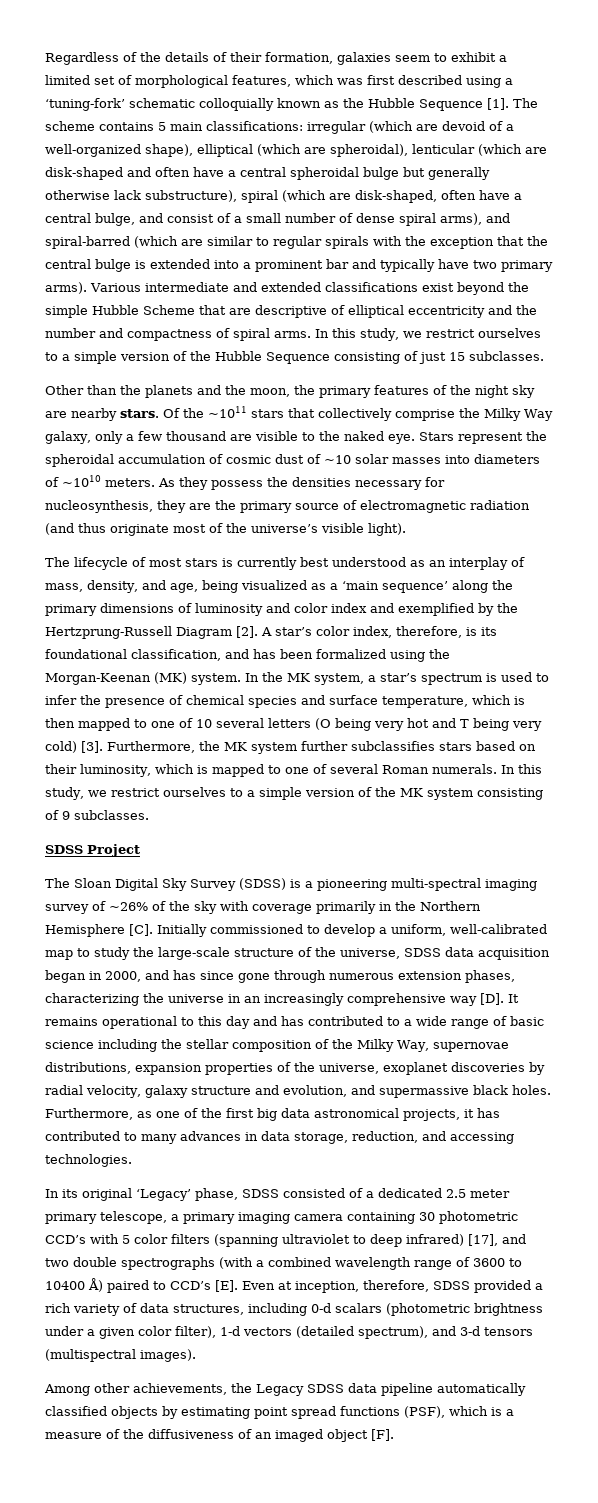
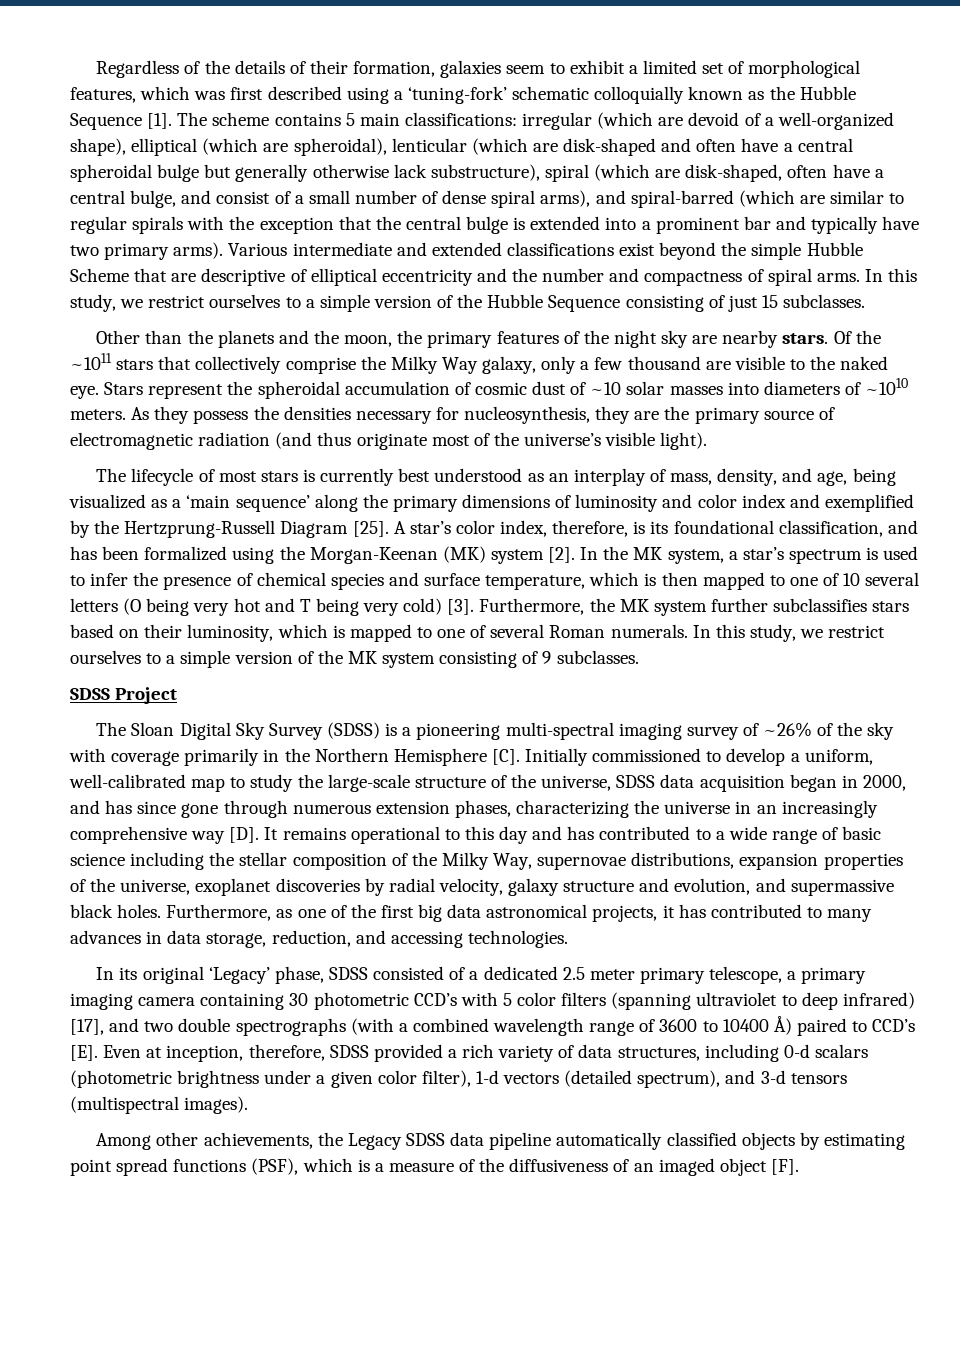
- The lifecycle of most stars is currently best understood as an interplay of mass, density, and age, being visualized as a ‘main sequence’ along the primary dimensions of luminosity and color index and exemplified by the Hertzprung-Russell Diagram [2].
+ The lifecycle of most stars is currently best understood as an interplay of mass, density, and age, being visualized as a ‘main sequence’ along the primary dimensions of luminosity and color index and exemplified by the Hertzprung-Russell Diagram [25].
- A star’s color index, therefore, is its foundational classification, and has been formalized using the Morgan-Keenan (MK) system.
+ A star’s color index, therefore, is its foundational classification, and has been formalized using the Morgan-Keenan (MK) system [2].

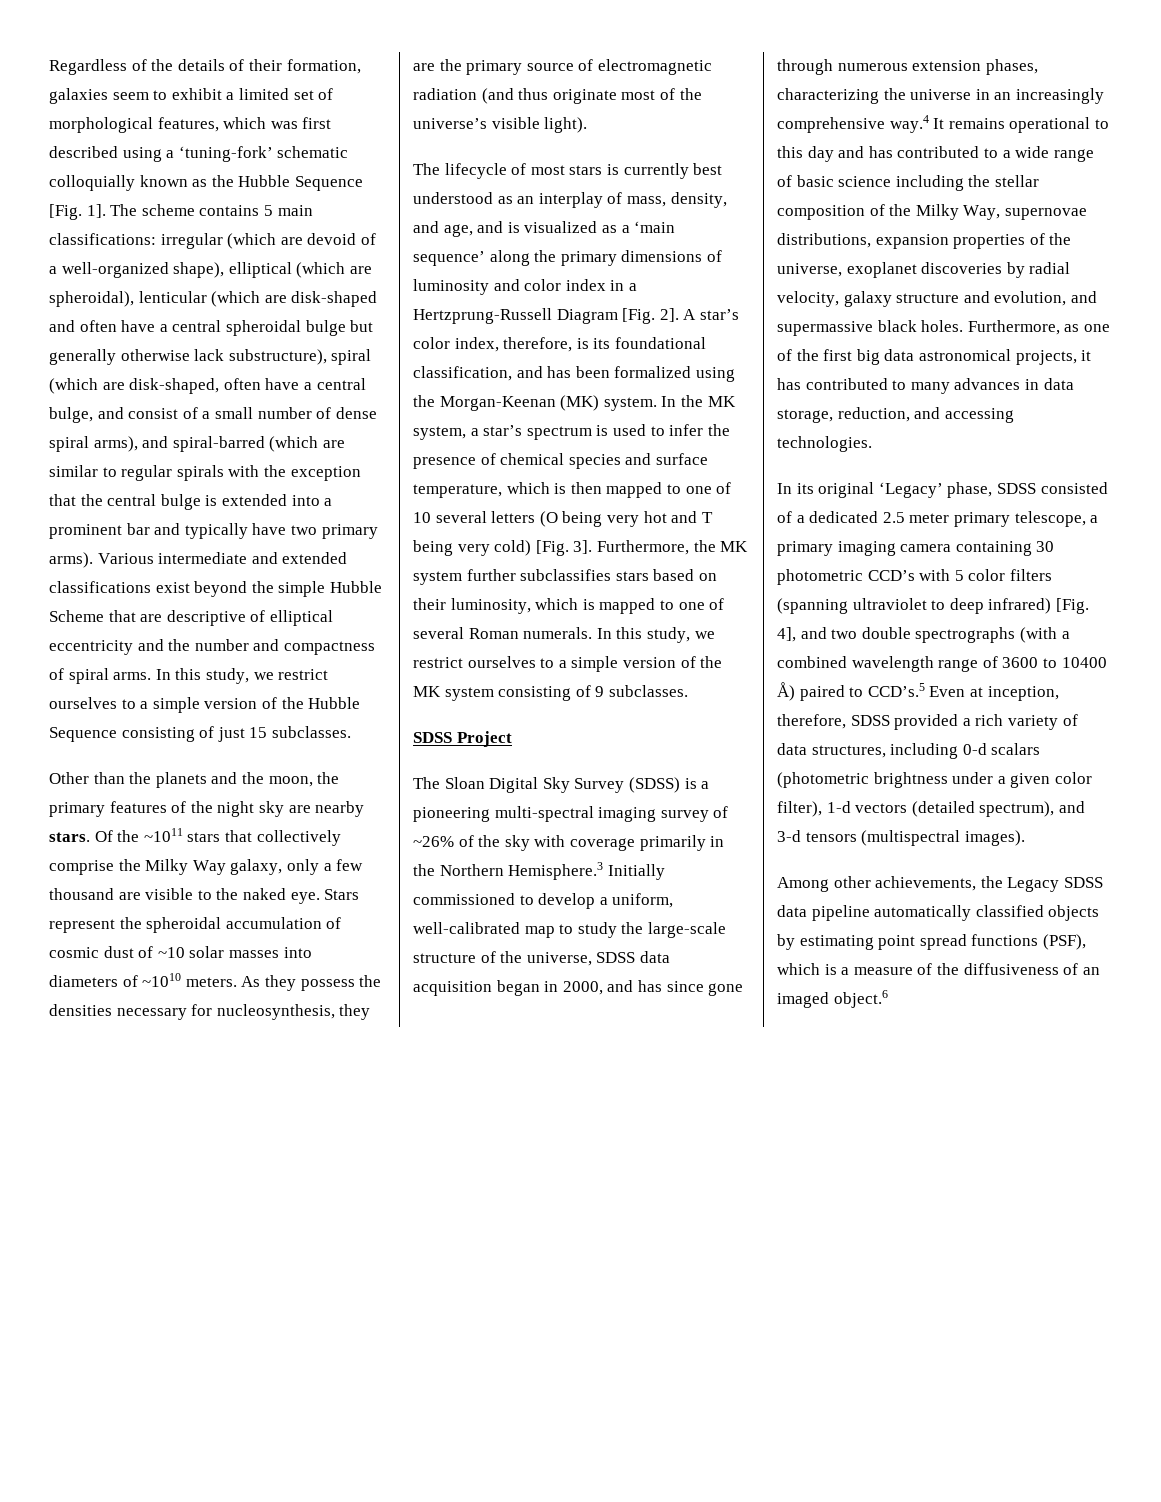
- Regardless of the details of their formation, galaxies seem to exhibit a limited set of morphological features, which was first described using a ‘tuning-fork’ schematic colloquially known as the Hubble Sequence [1].
+ Regardless of the details of their formation, galaxies seem to exhibit a limited set of morphological features, which was first described using a ‘tuning-fork’ schematic colloquially known as the Hubble Sequence [Fig. 1].
- The lifecycle of most stars is currently best understood as an interplay of mass, density, and age, being visualized as a ‘main sequence’ along the primary dimensions of luminosity and color index and exemplified by the Hertzprung-Russell Diagram [25].
+ The lifecycle of most stars is currently best understood as an interplay of mass, density, and age, and is visualized as a ‘main sequence’ along the primary dimensions of luminosity and color index in a Hertzprung-Russell Diagram [Fig. 2].
- A star’s color index, therefore, is its foundational classification, and has been formalized using the Morgan-Keenan (MK) system [2].
+ A star’s color index, therefore, is its foundational classification, and has been formalized using the Morgan-Keenan (MK) system.
- In the MK system, a star’s spectrum is used to infer the presence of chemical species and surface temperature, which is then mapped to one of 10 several letters (O being very hot and T being very cold) [3].
+ In the MK system, a star’s spectrum is used to infer the presence of chemical species and surface temperature, which is then mapped to one of 10 several letters (O being very hot and T being very cold) [Fig. 3].
- The Sloan Digital Sky Survey (SDSS) is a pioneering multi-spectral imaging survey of ~26% of the sky with coverage primarily in the Northern Hemisphere [C]. Initially commissioned to develop a uniform, well-calibrated map to study the large-scale structure of the universe, SDSS data acquisition began in 2000, and has since gone through numerous extension phases, characterizing the universe in an increasingly comprehensive way [D]. It remains operational to this day and has contributed to a wide range of basic science including the stellar composition of the Milky Way, supernovae distributions, expansion properties of the universe, exoplanet discoveries by radial velocity, galaxy structure and evolution, and supermassive black holes.
+ The Sloan Digital Sky Survey (SDSS) is a pioneering multi-spectral imaging survey of ~26% of the sky with coverage primarily in the Northern Hemisphere.3 Initially commissioned to develop a uniform, well-calibrated map to study the large-scale structure of the universe, SDSS data acquisition began in 2000, and has since gone through numerous extension phases, characterizing the universe in an increasingly comprehensive way.4 It remains operational to this day and has contributed to a wide range of basic science including the stellar composition of the Milky Way, supernovae distributions, expansion properties of the universe, exoplanet discoveries by radial velocity, galaxy structure and evolution, and supermassive black holes.
- In its original ‘Legacy’ phase, SDSS consisted of a dedicated 2.5 meter primary telescope, a primary imaging camera containing 30 photometric CCD’s with 5 color filters (spanning ultraviolet to deep infrared) [17], and two double spectrographs (with a combined wavelength range of 3600 to 10400 Å) paired to CCD’s [E]. Even at inception, therefore, SDSS provided a rich variety of data structures, including 0-d scalars (photometric brightness under a given color filter), 1-d vectors (detailed spectrum), and 3-d tensors (multispectral images).
+ In its original ‘Legacy’ phase, SDSS consisted of a dedicated 2.5 meter primary telescope, a primary imaging camera containing 30 photometric CCD’s with 5 color filters (spanning ultraviolet to deep infrared) [Fig. 4], and two double spectrographs (with a combined wavelength range of 3600 to 10400 Å) paired to CCD’s.5 Even at inception, therefore, SDSS provided a rich variety of data structures, including 0-d scalars (photometric brightness under a given color filter), 1-d vectors (detailed spectrum), and 3-d tensors (multispectral images).
- Among other achievements, the Legacy SDSS data pipeline automatically classified objects by estimating point spread functions (PSF), which is a measure of the diffusiveness of an imaged object [F].
+ Among other achievements, the Legacy SDSS data pipeline automatically classified objects by estimating point spread functions (PSF), which is a measure of the diffusiveness of an imaged object.6

